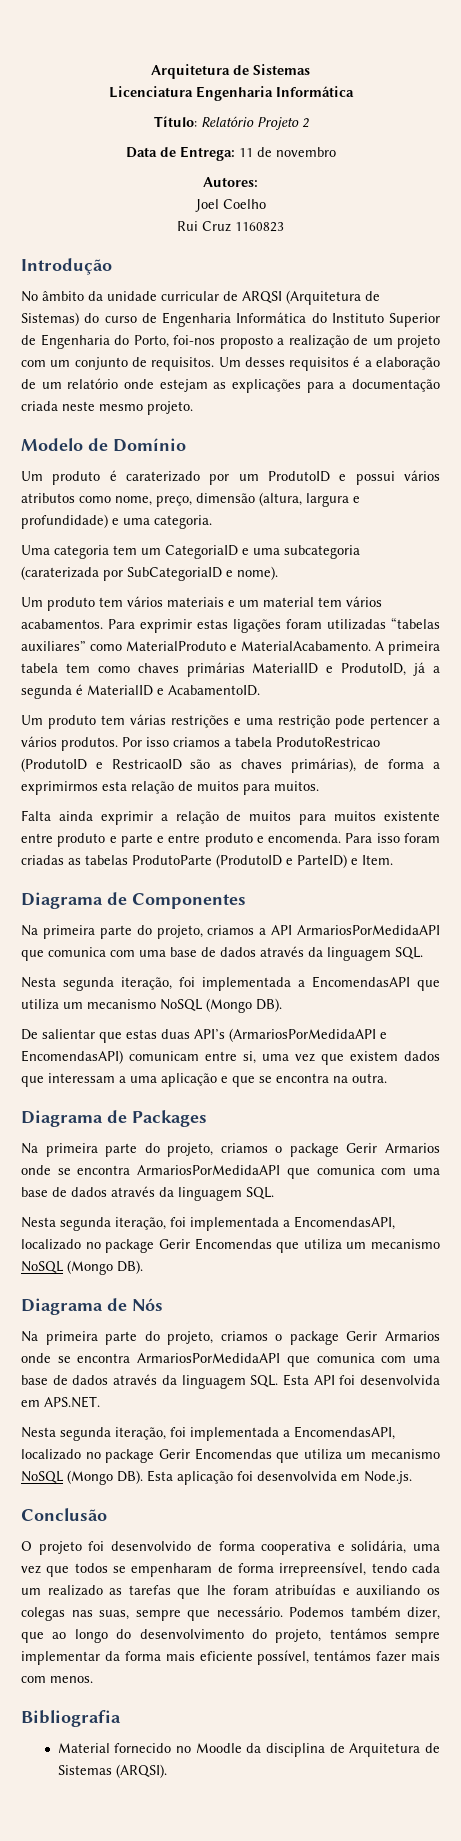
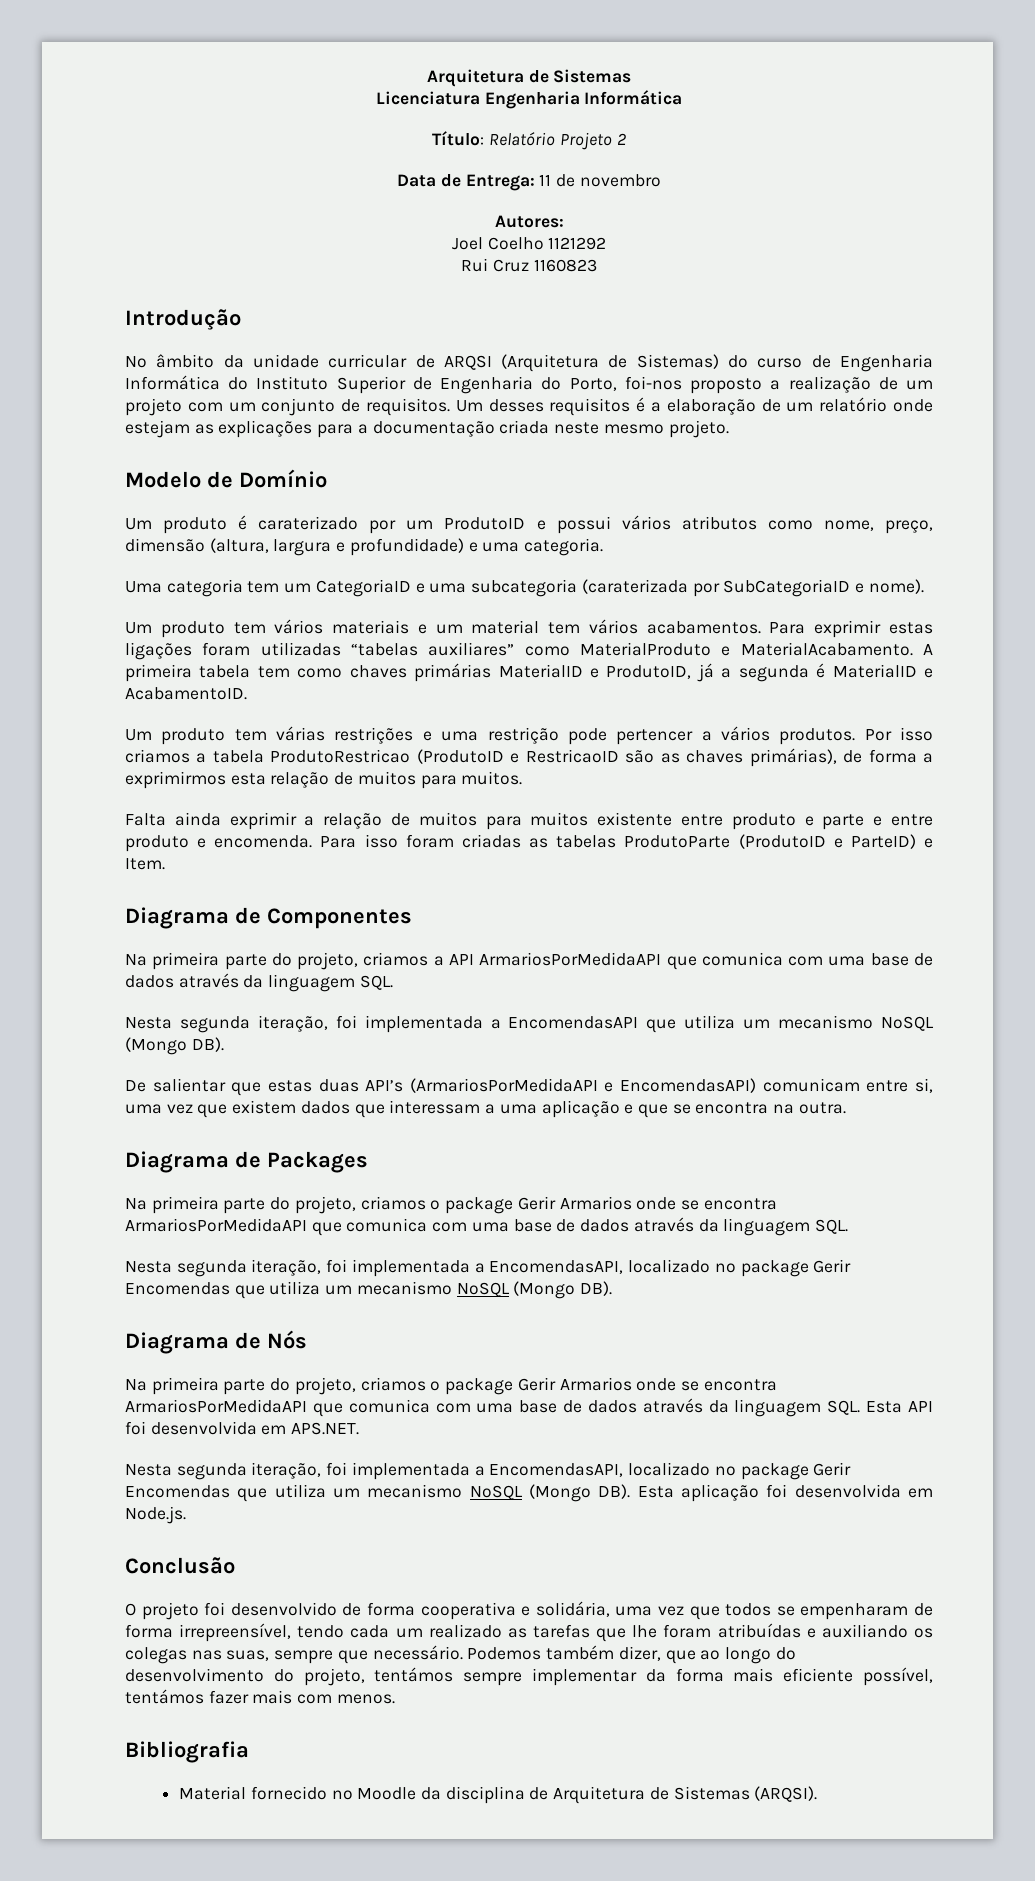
- Joel Coelho
+ Joel Coelho 1121292

